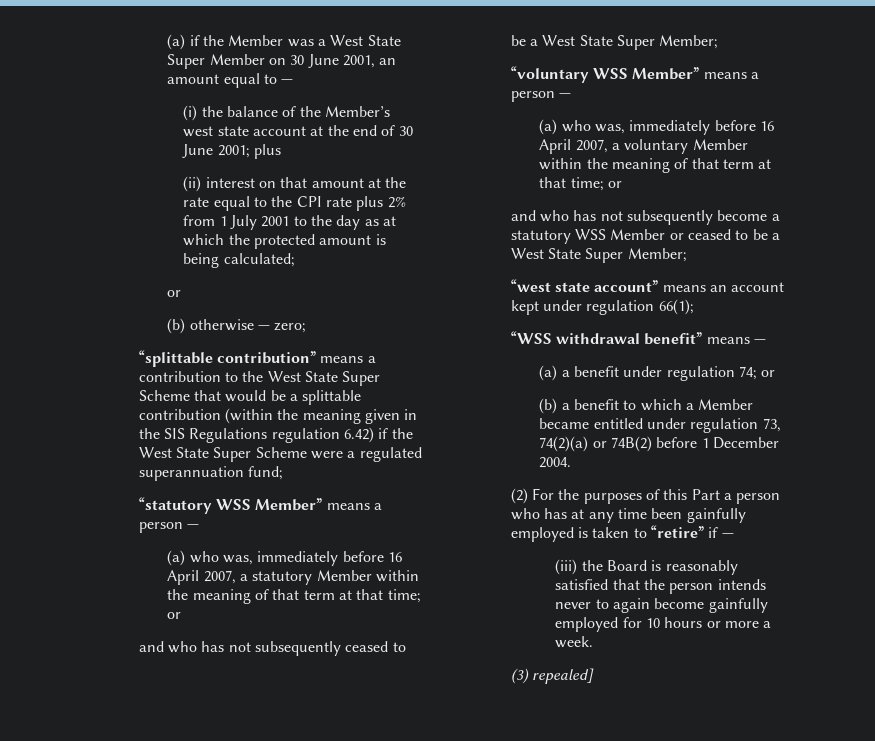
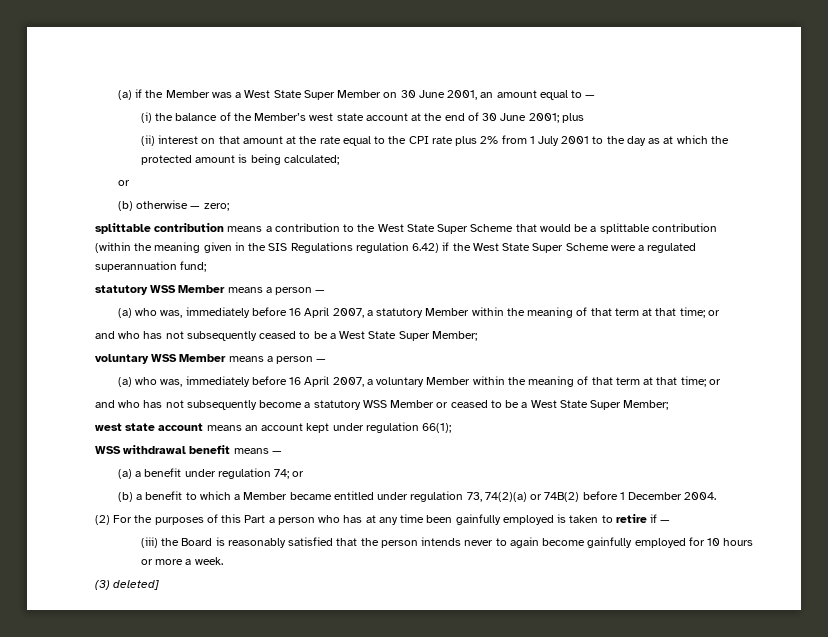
- “splittable contribution” means a contribution to the West State Super Scheme that would be a splittable contribution (within the meaning given in the SIS Regulations regulation 6.42) if the West State Super Scheme were a regulated superannuation fund;
+ splittable contribution means a contribution to the West State Super Scheme that would be a splittable contribution (within the meaning given in the SIS Regulations regulation 6.42) if the West State Super Scheme were a regulated superannuation fund;
- “statutory WSS Member” means a person —
+ statutory WSS Member means a person —
- “voluntary WSS Member” means a person —
+ voluntary WSS Member means a person —
- “west state account” means an account kept under regulation 66(1);
+ west state account means an account kept under regulation 66(1);
- “WSS withdrawal benefit” means —
+ WSS withdrawal benefit means —
- (2) For the purposes of this Part a person who has at any time been gainfully employed is taken to “retire” if —
+ (2) For the purposes of this Part a person who has at any time been gainfully employed is taken to retire if —
- (3) repealed]
+ (3) deleted]

